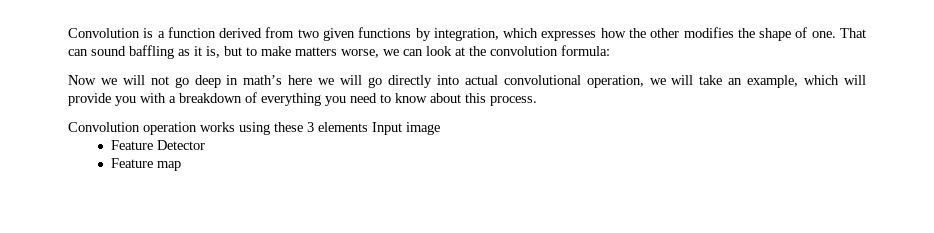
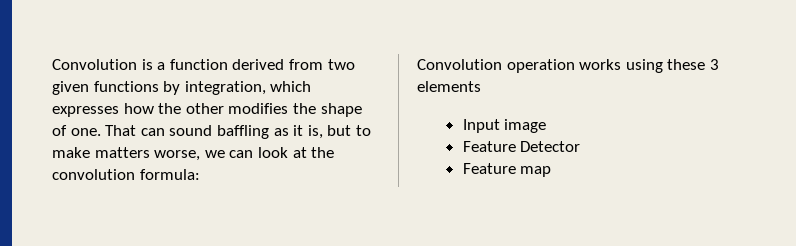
- Now we will not go deep in math’s here we will go directly into actual convolutional operation, we will take an example, which will provide you with a breakdown of everything you need to know about this process.
- Convolution operation works using these 3 elements Input image
+ Convolution operation works using these 3 elements
+ Input image

